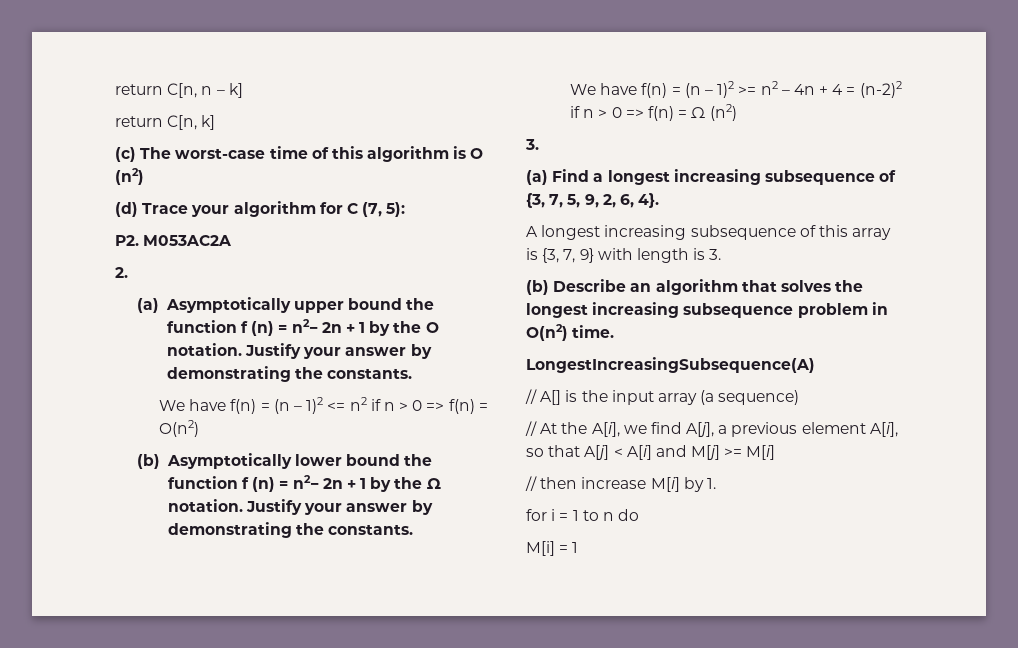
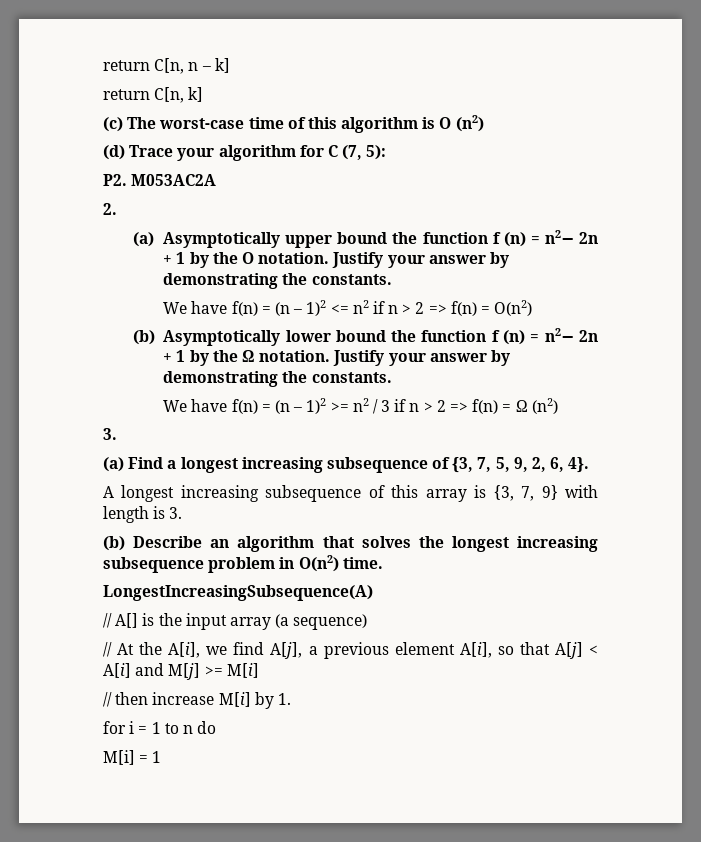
- We have f(n) = (n – 1)2 <= n2 if n > 0 => f(n) = O(n2)
+ We have f(n) = (n – 1)2 <= n2 if n > 2 => f(n) = O(n2)
- We have f(n) = (n – 1)2 >= n2 – 4n + 4 = (n-2)2 if n > 0 => f(n) = Ω (n2)
+ We have f(n) = (n – 1)2 >= n2 / 3 if n > 2 => f(n) = Ω (n2)

